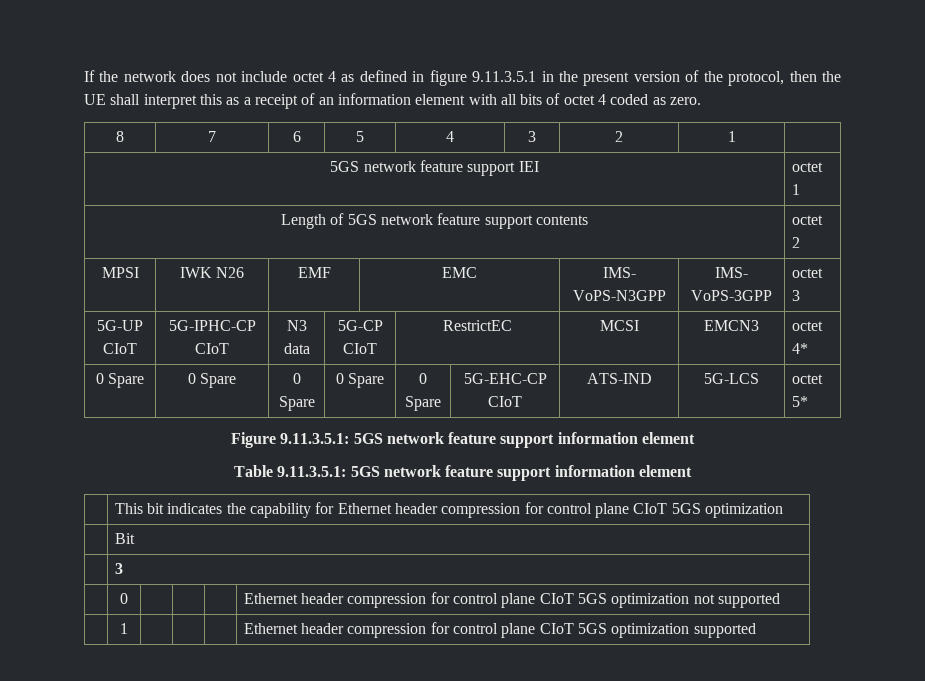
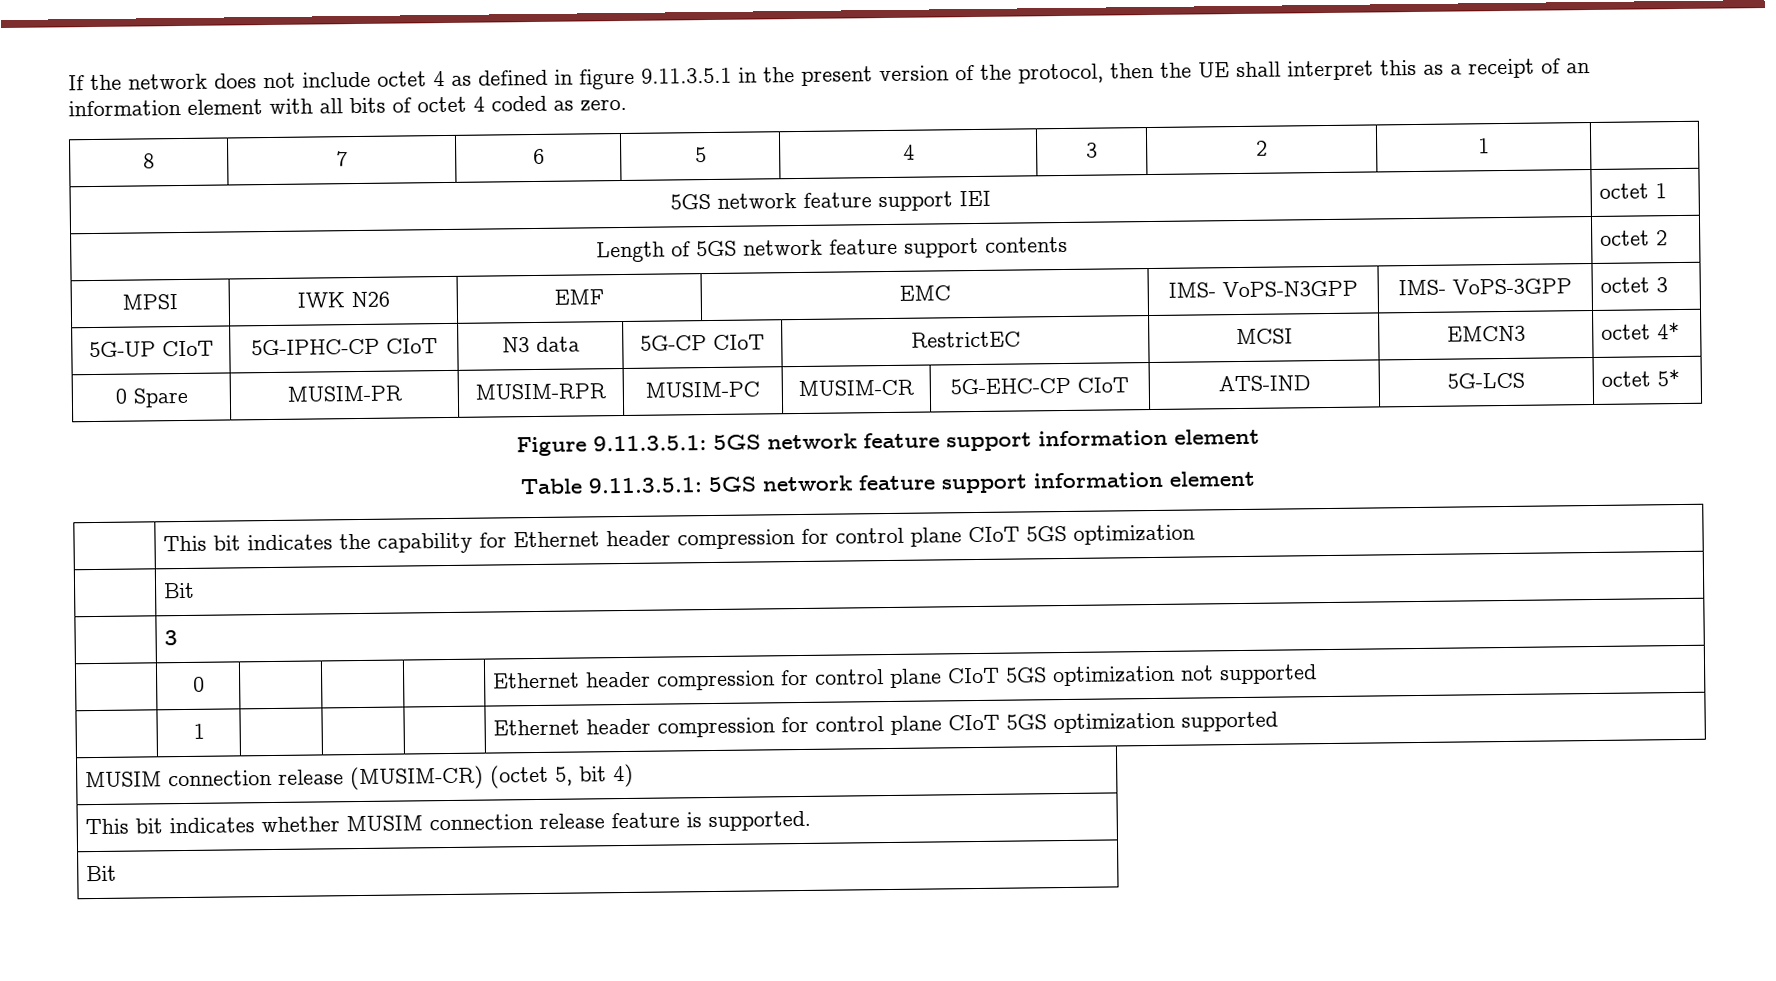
- 0 Spare | 0 Spare | 0 Spare | 0 Spare | 0 Spare | 5G-EHC-CP CIoT | ATS-IND | 5G-LCS | octet 5*
+ 0 Spare | MUSIM-PR | MUSIM-RPR | MUSIM-PC | MUSIM-CR | 5G-EHC-CP CIoT | ATS-IND | 5G-LCS | octet 5*
+ MUSIM connection release (MUSIM-CR) (octet 5, bit 4)
+ This bit indicates whether MUSIM connection release feature is supported.
+ Bit

